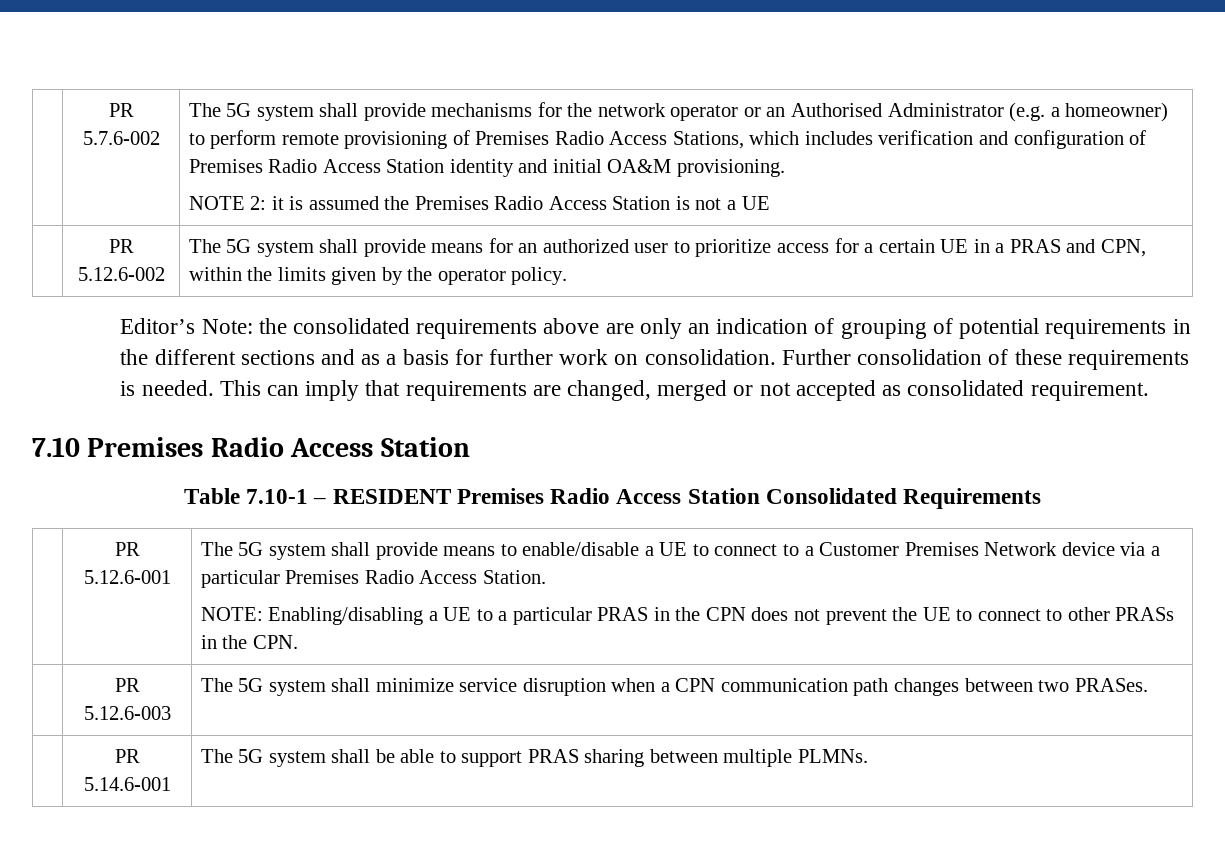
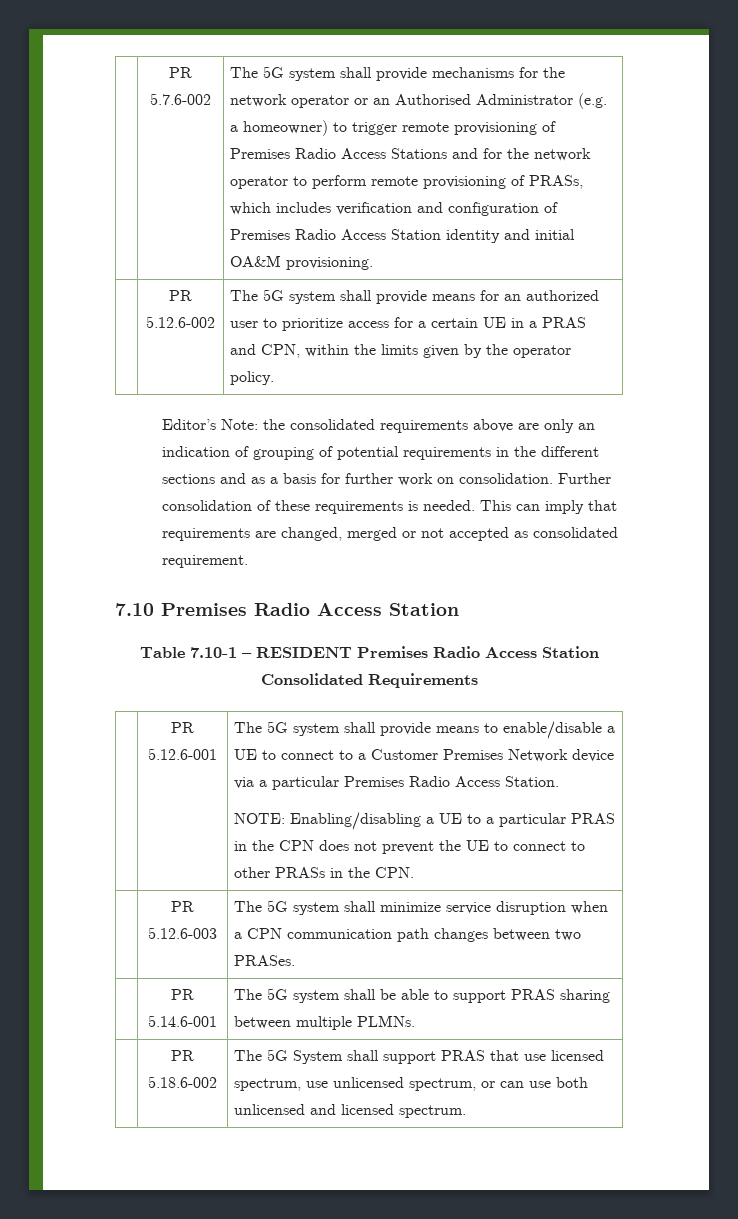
- The 5G system shall provide mechanisms for the network operator or an Authorised Administrator (e.g. a homeowner) to perform remote provisioning of Premises Radio Access Stations, which includes verification and configuration of Premises Radio Access Station identity and initial OA&M provisioning.
+ The 5G system shall provide mechanisms for the network operator or an Authorised Administrator (e.g. a homeowner) to trigger remote provisioning of Premises Radio Access Stations and for the network operator to perform remote provisioning of PRASs, which includes verification and configuration of Premises Radio Access Station identity and initial OA&M provisioning.
- NOTE 2: it is assumed the Premises Radio Access Station is not a UE
+ | PR 5.18.6-002 | The 5G System shall support PRAS that use licensed spectrum, use unlicensed spectrum, or can use both unlicensed and licensed spectrum.

